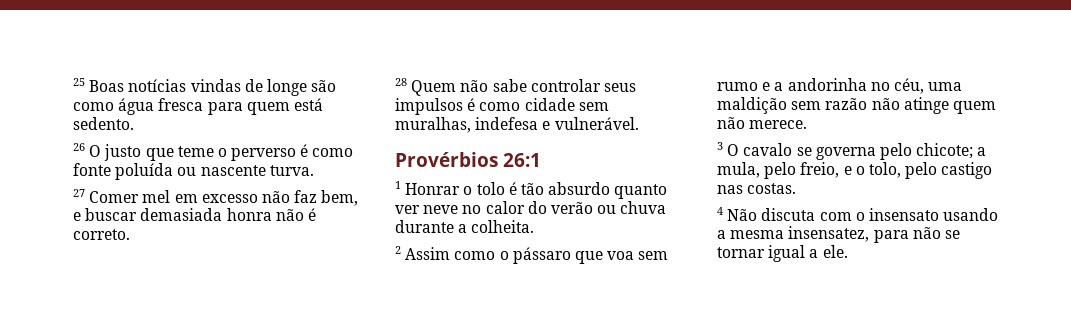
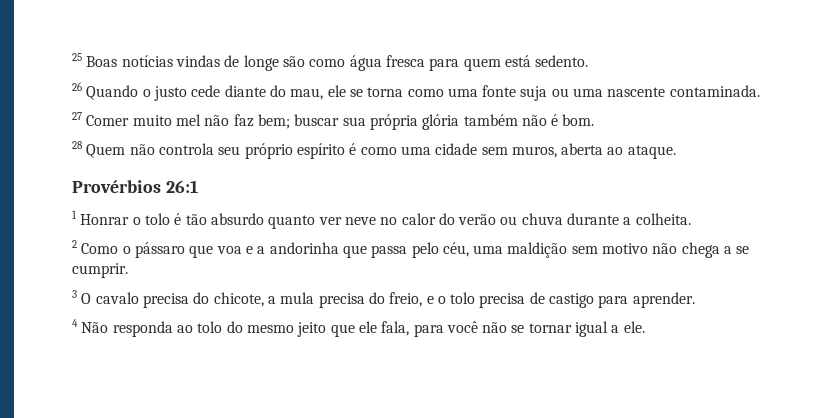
- 26 O justo que teme o perverso é como fonte poluída ou nascente turva.
- 27 Comer mel em excesso não faz bem, e buscar demasiada honra não é correto.
+ 26 Quando o justo cede diante do mau, ele se torna como uma fonte suja ou uma nascente contaminada.
+ 27 Comer muito mel não faz bem; buscar sua própria glória também não é bom.
- 28 Quem não sabe controlar seus impulsos é como cidade sem muralhas, indefesa e vulnerável.
+ 28 Quem não controla seu próprio espírito é como uma cidade sem muros, aberta ao ataque.
- 2 Assim como o pássaro que voa sem rumo e a andorinha no céu, uma maldição sem razão não atinge quem não merece.
- 3 O cavalo se governa pelo chicote; a mula, pelo freio, e o tolo, pelo castigo nas costas.
- 4 Não discuta com o insensato usando a mesma insensatez, para não se tornar igual a ele.
+ 2 Como o pássaro que voa e a andorinha que passa pelo céu, uma maldição sem motivo não chega a se cumprir.
+ 3 O cavalo precisa do chicote, a mula precisa do freio, e o tolo precisa de castigo para aprender.
+ 4 Não responda ao tolo do mesmo jeito que ele fala, para você não se tornar igual a ele.

